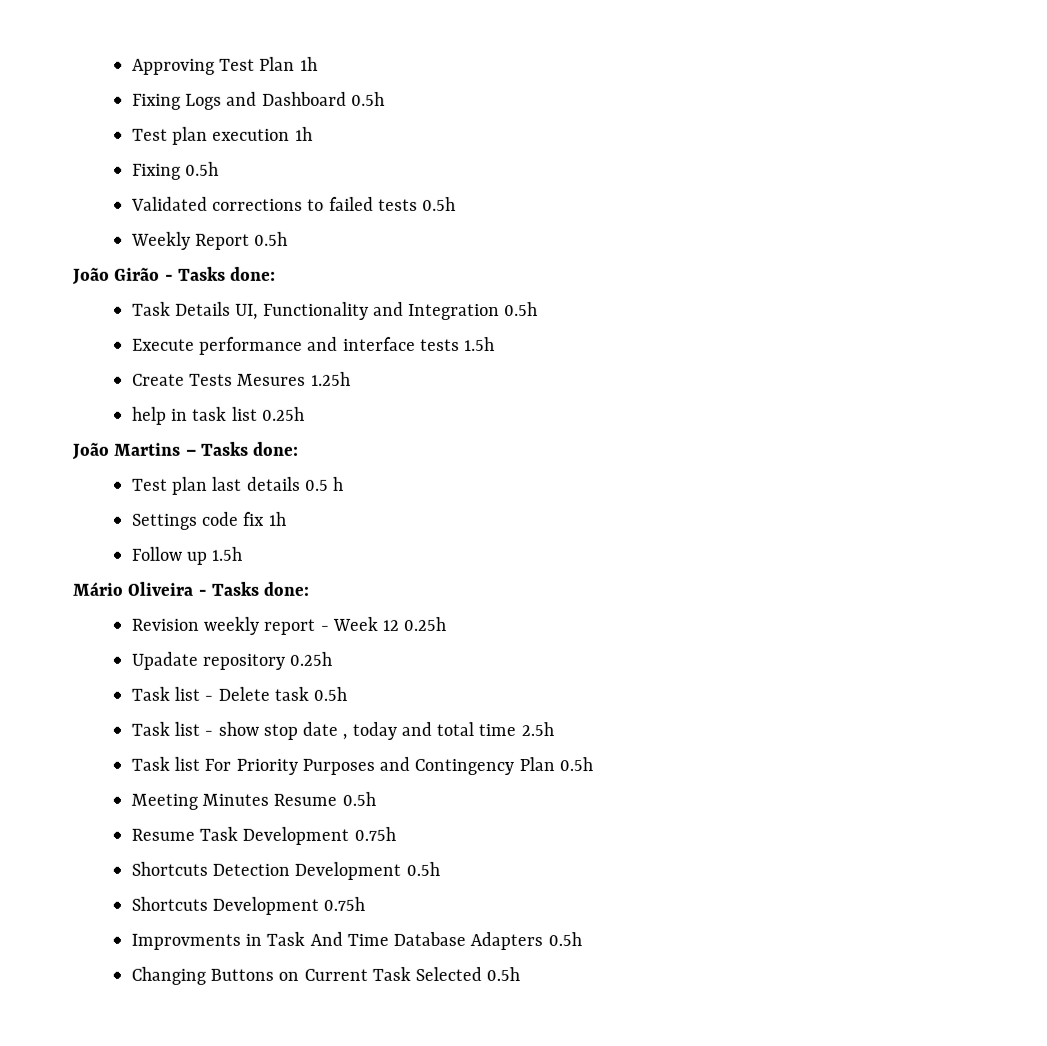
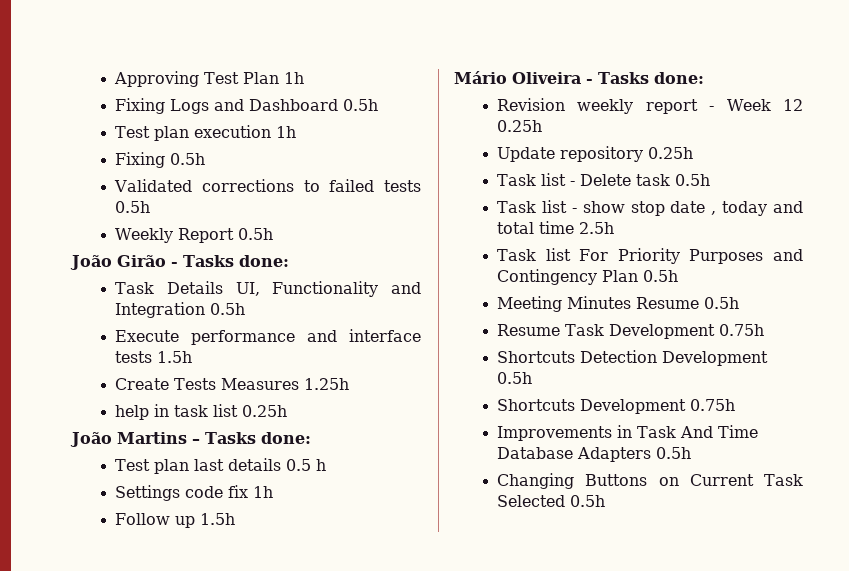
- Create Tests Mesures 1.25h
+ Create Tests Measures 1.25h
- Upadate repository 0.25h
+ Update repository 0.25h
- Improvments in Task And Time Database Adapters 0.5h
+ Improvements in Task And Time Database Adapters 0.5h

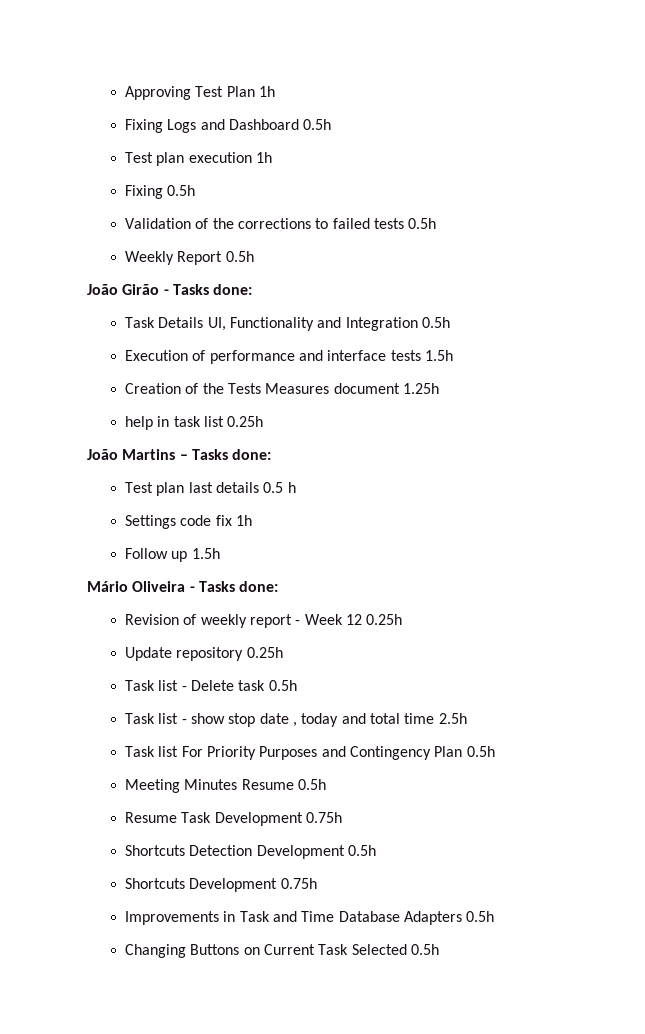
- Validated corrections to failed tests 0.5h
+ Validation of the corrections to failed tests 0.5h
- Execute performance and interface tests 1.5h
+ Execution of performance and interface tests 1.5h
- Create Tests Measures 1.25h
+ Creation of the Tests Measures document 1.25h
- Revision weekly report - Week 12 0.25h
+ Revision of weekly report - Week 12 0.25h
- Improvements in Task And Time Database Adapters 0.5h
+ Improvements in Task and Time Database Adapters 0.5h

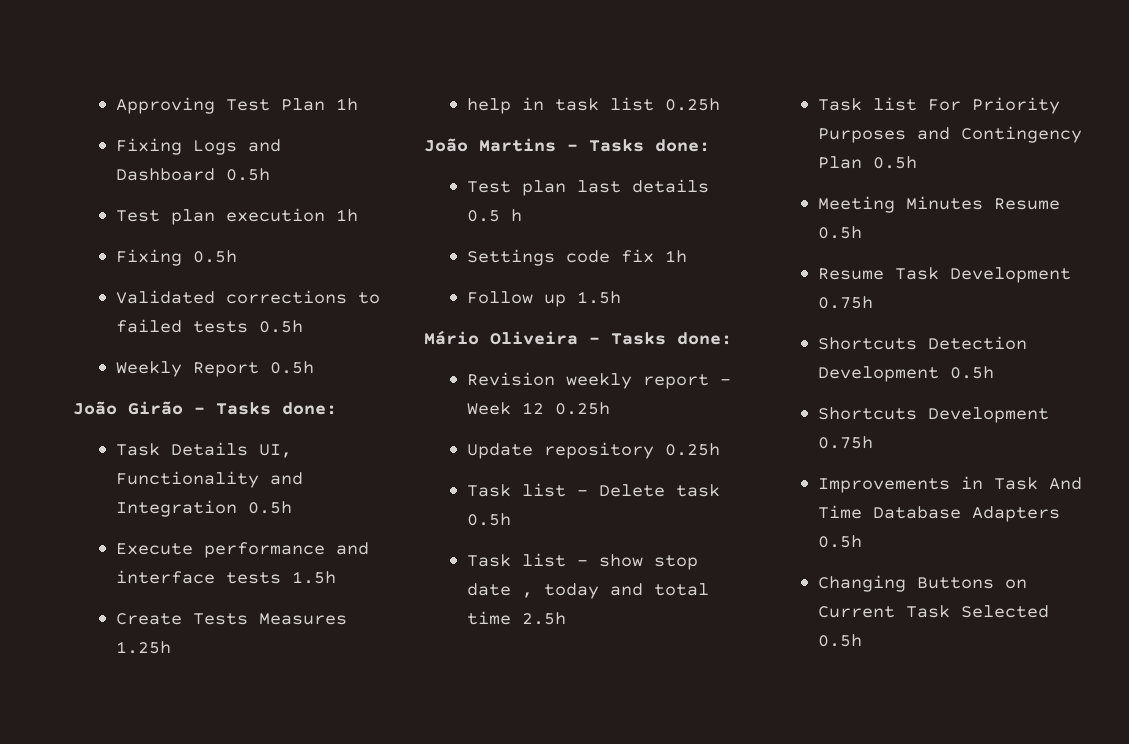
- Validation of the corrections to failed tests 0.5h
+ Validated corrections to failed tests 0.5h
- Execution of performance and interface tests 1.5h
+ Execute performance and interface tests 1.5h
- Creation of the Tests Measures document 1.25h
+ Create Tests Measures 1.25h
- Revision of weekly report - Week 12 0.25h
+ Revision weekly report - Week 12 0.25h
- Improvements in Task and Time Database Adapters 0.5h
+ Improvements in Task And Time Database Adapters 0.5h

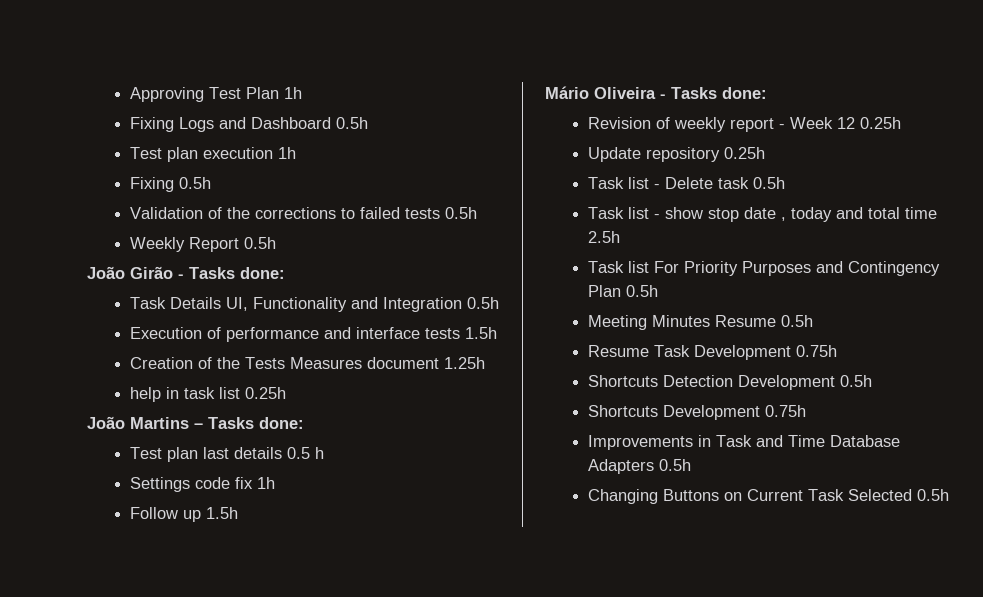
- Validated corrections to failed tests 0.5h
+ Validation of the corrections to failed tests 0.5h
- Execute performance and interface tests 1.5h
+ Execution of performance and interface tests 1.5h
- Create Tests Measures 1.25h
+ Creation of the Tests Measures document 1.25h
- Revision weekly report - Week 12 0.25h
+ Revision of weekly report - Week 12 0.25h
- Improvements in Task And Time Database Adapters 0.5h
+ Improvements in Task and Time Database Adapters 0.5h

